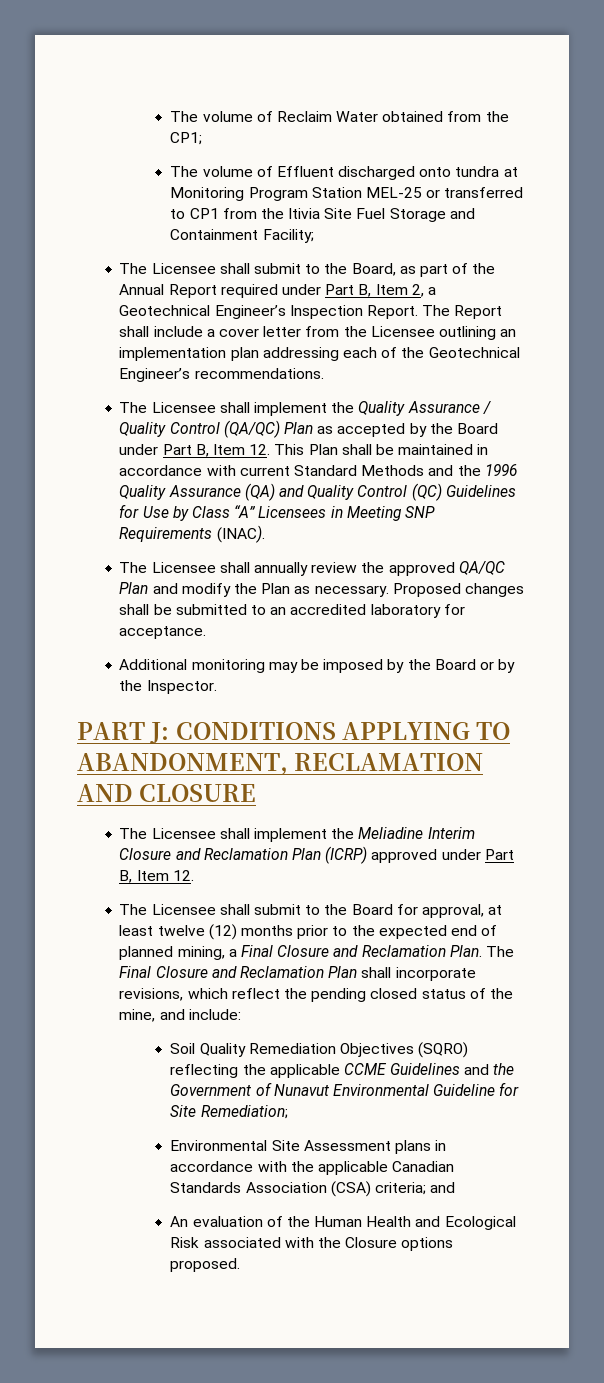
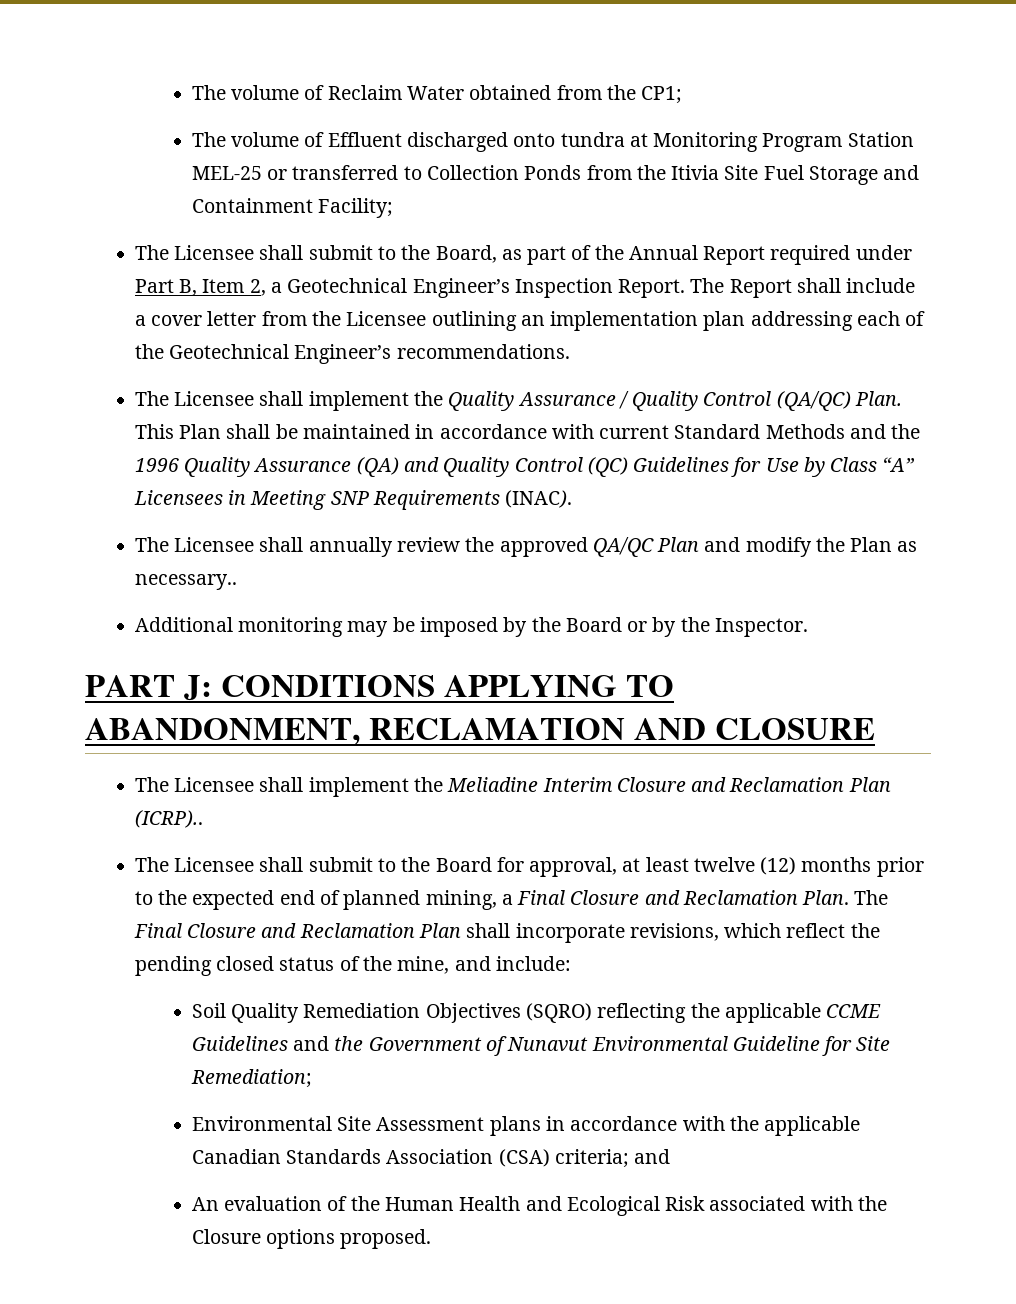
- The volume of Effluent discharged onto tundra at Monitoring Program Station MEL-25 or transferred to CP1 from the Itivia Site Fuel Storage and Containment Facility;
+ The volume of Effluent discharged onto tundra at Monitoring Program Station MEL-25 or transferred to Collection Ponds from the Itivia Site Fuel Storage and Containment Facility;
- The Licensee shall implement the Quality Assurance / Quality Control (QA/QC) Plan as accepted by the Board under Part B, Item 12. This Plan shall be maintained in accordance with current Standard Methods and the 1996 Quality Assurance (QA) and Quality Control (QC) Guidelines for Use by Class “A” Licensees in Meeting SNP Requirements (INAC).
+ The Licensee shall implement the Quality Assurance / Quality Control (QA/QC) Plan. This Plan shall be maintained in accordance with current Standard Methods and the 1996 Quality Assurance (QA) and Quality Control (QC) Guidelines for Use by Class “A” Licensees in Meeting SNP Requirements (INAC).
- The Licensee shall annually review the approved QA/QC Plan and modify the Plan as necessary. Proposed changes shall be submitted to an accredited laboratory for acceptance.
+ The Licensee shall annually review the approved QA/QC Plan and modify the Plan as necessary..
- The Licensee shall implement the Meliadine Interim Closure and Reclamation Plan (ICRP) approved under Part B, Item 12.
+ The Licensee shall implement the Meliadine Interim Closure and Reclamation Plan (ICRP)..

